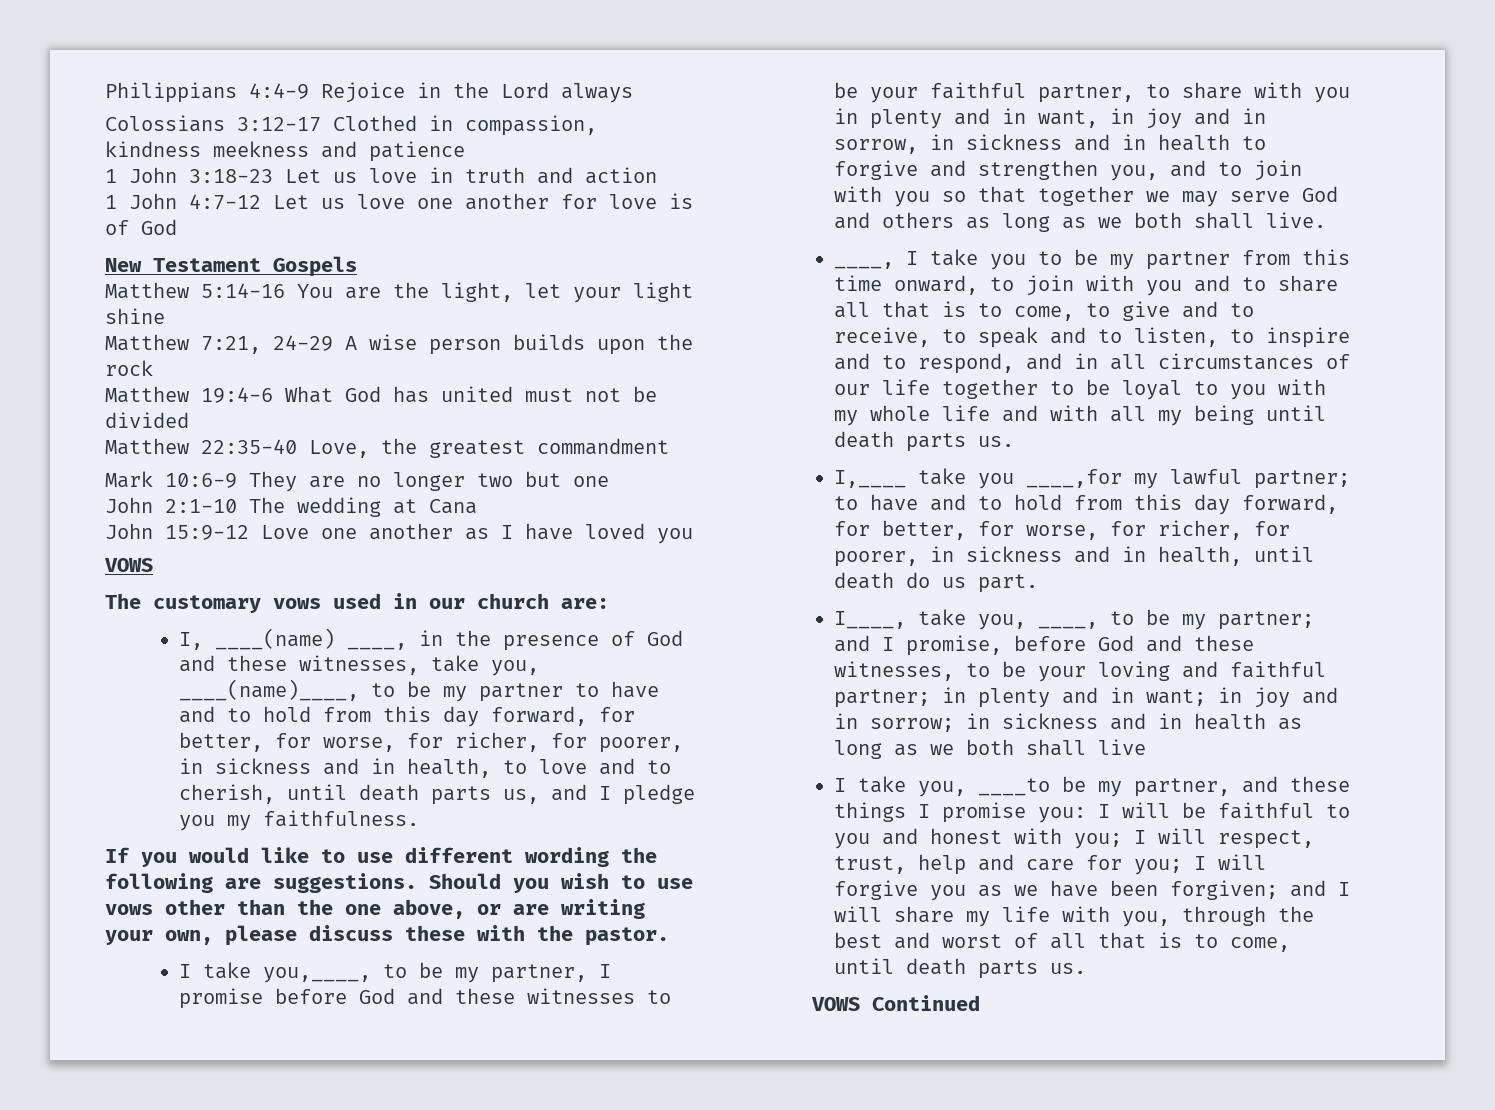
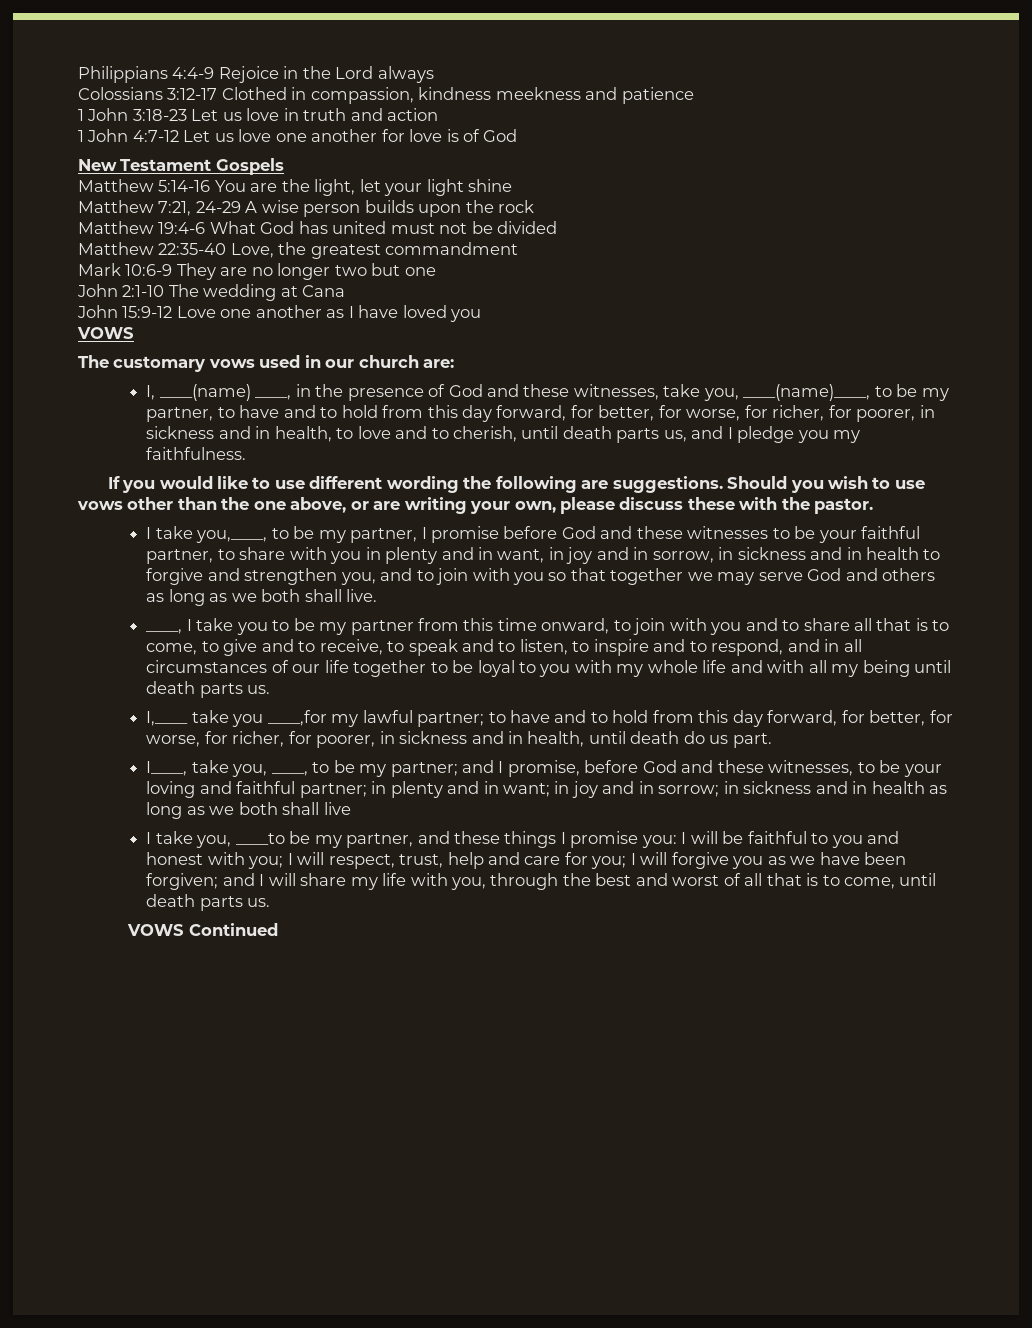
- I, ____(name) ____, in the presence of God and these witnesses, take you, ____(name)____, to be my partner to have and to hold from this day forward, for better, for worse, for richer, for poorer, in sickness and in health, to love and to cherish, until death parts us, and I pledge you my faithfulness.
+ I, ____(name) ____, in the presence of God and these witnesses, take you, ____(name)____, to be my partner, to have and to hold from this day forward, for better, for worse, for richer, for poorer, in sickness and in health, to love and to cherish, until death parts us, and I pledge you my faithfulness.

